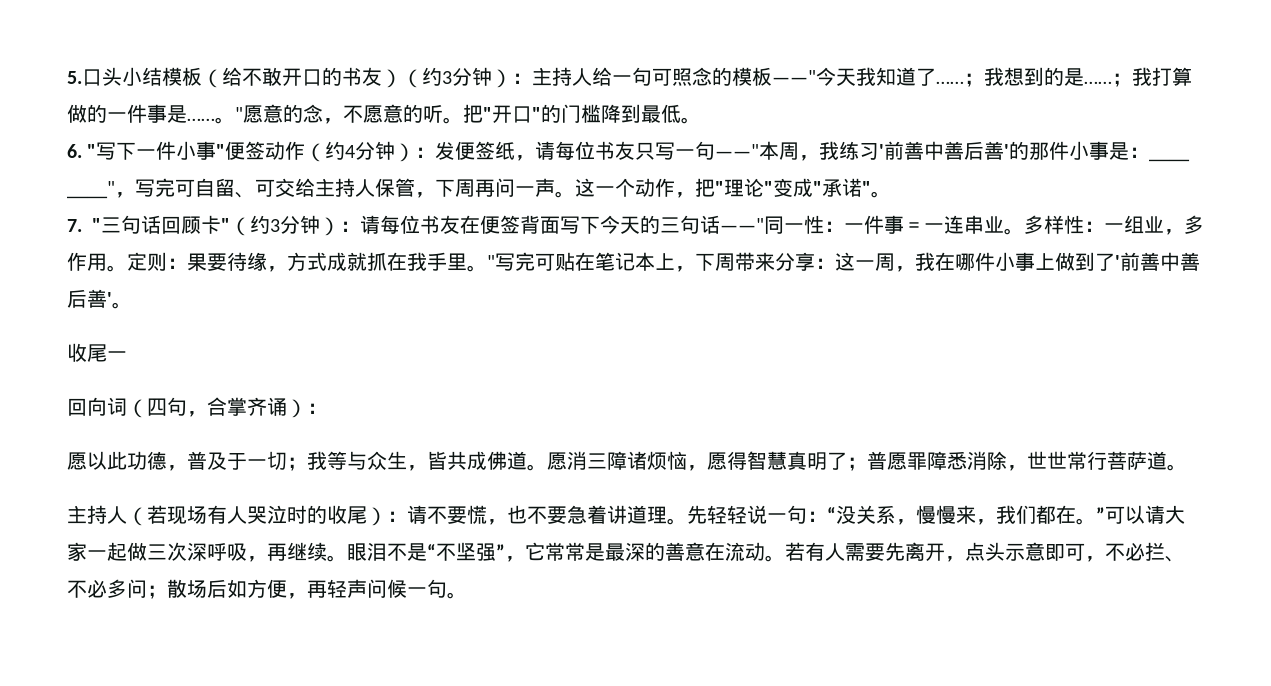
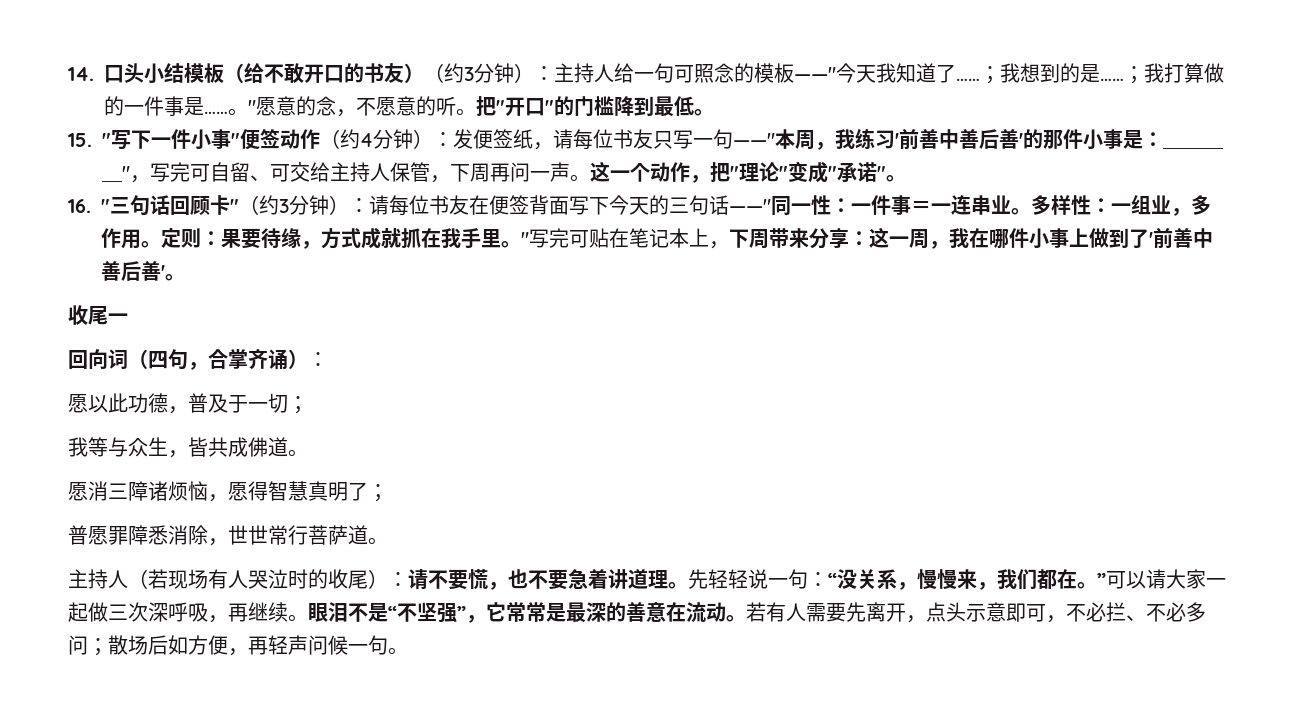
- 5.口头小结模板（给不敢开口的书友）（约3分钟）：主持人给一句可照念的模板——"今天我知道了……
+ 14.口头小结模板（给不敢开口的书友）（约3分钟）：主持人给一句可照念的模板——"今天我知道了……
- 6. "写下一件小事"便签动作（约4分钟）：发便签纸，请每位书友只写一句——"本周，我练习'前善中善后善'的那件小事是：＿＿＿＿"，写完可自留、可交给主持人保管，下周再问一声。
+ 15. "写下一件小事"便签动作（约4分钟）：发便签纸，请每位书友只写一句——"本周，我练习'前善中善后善'的那件小事是：＿＿＿＿"，写完可自留、可交给主持人保管，下周再问一声。
- 7. "三句话回顾卡"（约3分钟）：请每位书友在便签背面写下今天的三句话——"同一性：一件事＝一连串业。
+ 16. "三句话回顾卡"（约3分钟）：请每位书友在便签背面写下今天的三句话——"同一性：一件事＝一连串业。
- 愿以此功德，普及于一切；我等与众生，皆共成佛道。愿消三障诸烦恼，愿得智慧真明了；普愿罪障悉消除，世世常行菩萨道。
+ 愿以此功德，普及于一切；
+ 我等与众生，皆共成佛道。
+ 愿消三障诸烦恼，愿得智慧真明了；
+ 普愿罪障悉消除，世世常行菩萨道。

